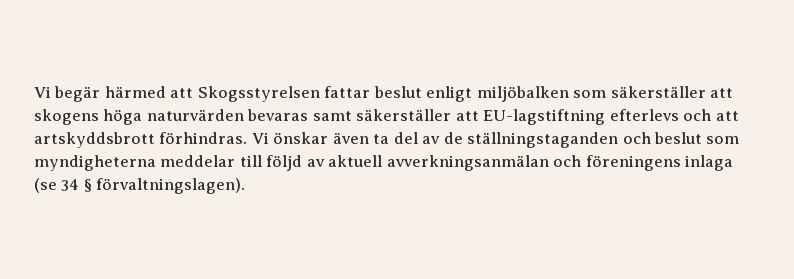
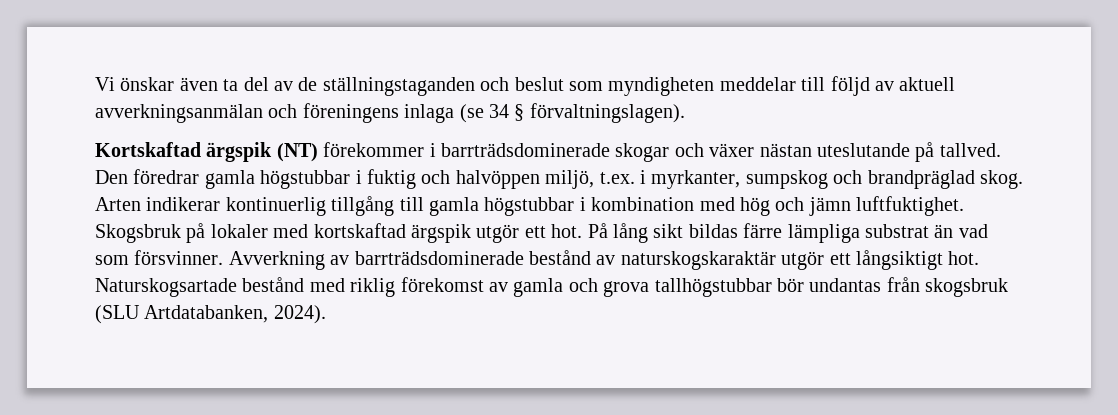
- Vi begär härmed att Skogsstyrelsen fattar beslut enligt miljöbalken som säkerställer att skogens höga naturvärden bevaras samt säkerställer att EU-lagstiftning efterlevs och att artskyddsbrott förhindras. Vi önskar även ta del av de ställningstaganden och beslut som myndigheterna meddelar till följd av aktuell avverkningsanmälan och föreningens inlaga (se 34 § förvaltningslagen).
+ Vi önskar även ta del av de ställningstaganden och beslut som myndigheten meddelar till följd av aktuell avverkningsanmälan och föreningens inlaga (se 34 § förvaltningslagen).
+ Kortskaftad ärgspik (NT) förekommer i barrträdsdominerade skogar och växer nästan uteslutande på tallved. Den föredrar gamla högstubbar i fuktig och halvöppen miljö, t.ex. i myrkanter, sumpskog och brandpräglad skog. Arten indikerar kontinuerlig tillgång till gamla högstubbar i kombination med hög och jämn luftfuktighet. Skogsbruk på lokaler med kortskaftad ärgspik utgör ett hot. På lång sikt bildas färre lämpliga substrat än vad som försvinner. Avverkning av barrträdsdominerade bestånd av naturskogskaraktär utgör ett långsiktigt hot. Naturskogsartade bestånd med riklig förekomst av gamla och grova tallhögstubbar bör undantas från skogsbruk (SLU Artdatabanken, 2024).

